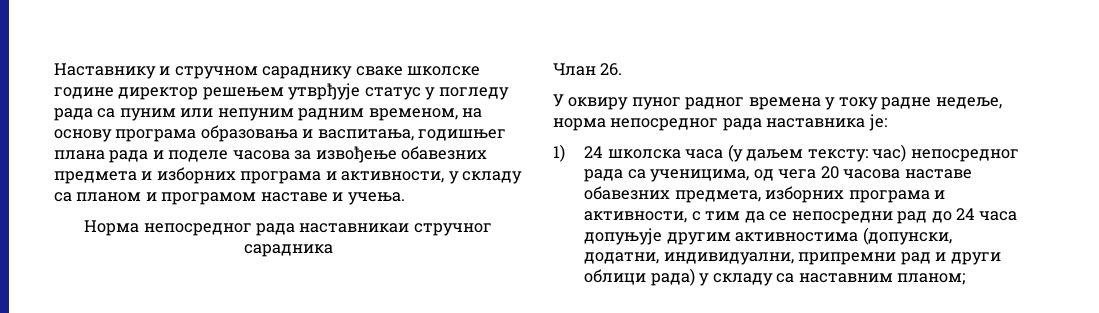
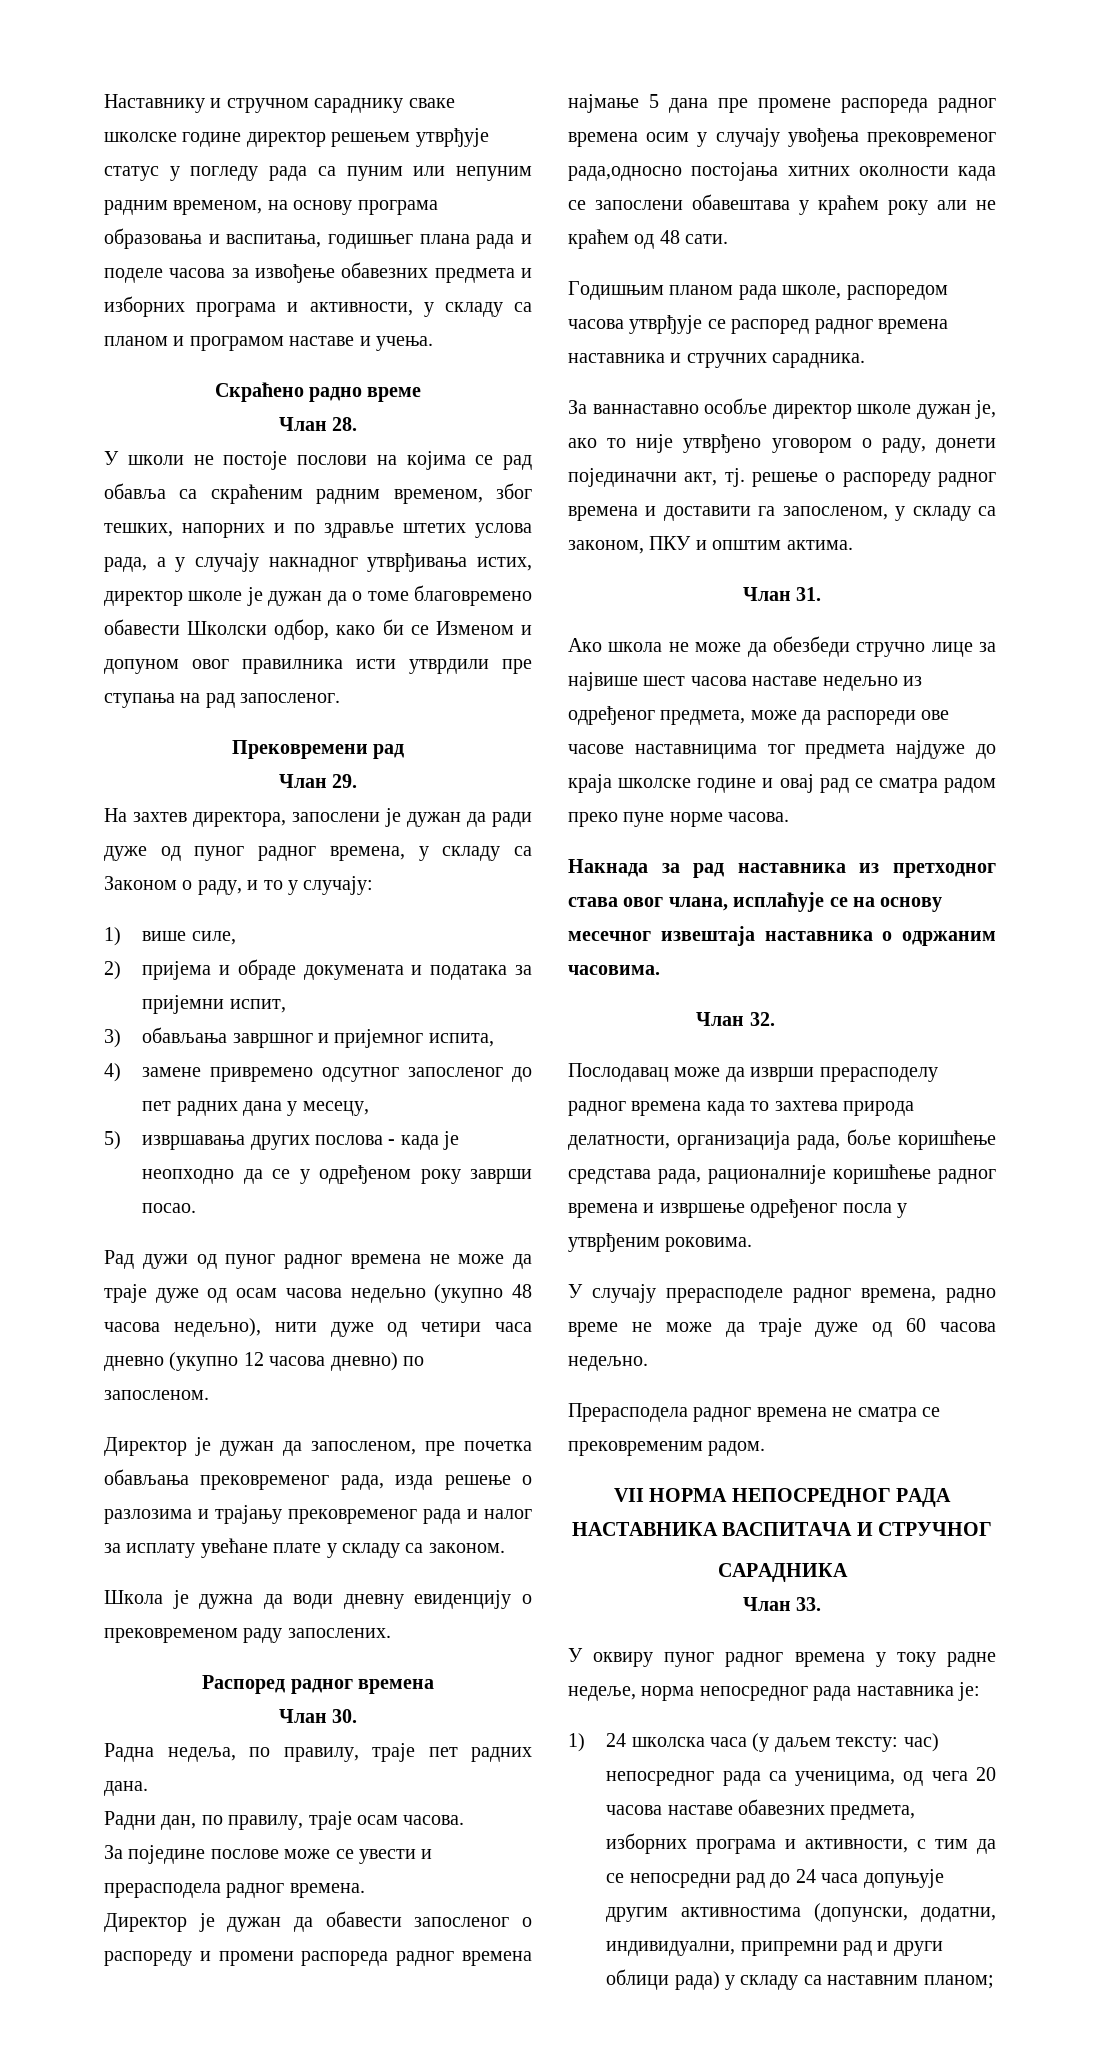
- Норма непосредног рада наставникаи стручног сарадника
- Члан 26.
+ Скраћено радно време
+ Члан 28.
+ У школи не постоје послови на којима се рад обавља са скраћеним радним временом, због тешких, напорних и по здравље штетих услова рада, а у случају накнадног утврђивања истих, директор школе је дужан да о томе благовремено обавести Школски одбор, како би се Изменом и допуном овог правилника исти утврдили пре ступања на рад запосленог.
+ Прековремени рад
+ Члан 29.
+ На захтев директора, запослени је дужан да ради дуже од пуног радног времена, у складу са Законом о раду, и то у случају:
+ 1) више силе,
+ 2) пријема и обраде докумената и података за пријемни испит,
+ 3) обављања завршног и пријемног испита,
+ 4) замене привремено одсутног запосленог до пет радних дана у месецу,
+ 5) извршавања других послова - када је неопходно да се у одређеном року заврши посао.
+ Рад дужи од пуног радног времена не може да траје дуже од осам часова недељно (укупно 48 часова недељно), нити дуже од четири часа дневно (укупно 12 часова дневно) по запосленом.
+ Директор је дужан да запосленом, пре почетка обављања прековременог рада, изда решење о разлозима и трајању прековременог рада и налог за исплату увећане плате у складу са законом.
+ Школа је дужна да води дневну евиденцију о прековременом раду запослених.
+ Распоред радног времена
+ Члан 30.
+ Радна недеља, по правилу, траје пет радних дана.
+ Радни дан, по правилу, траје осам часова.
+ За поједине послове може се увести и прерасподела радног времена.
+ Директор је дужан да обавести запосленог о распореду и промени распореда радног времена најмање 5 дана пре промене распореда радног времена осим у случају увођења прековременог рада,односно постојања хитних околности када се запослени обавештава у краћем року али не краћем од 48 сати.
+ Годишњим планом рада школе, распоредом часова утврђује се распоред радног времена наставника и стручних сарадника.
+ За ваннаставно особље директор школе дужан је, ако то није утврђено уговором о раду, донети појединачни акт, тј. решење о распореду радног времена и доставити га запосленом, у складу са законом, ПКУ и општим актима.
+ Члан 31.
+ Ако школа не може да обезбеди стручно лице за највише шест часова наставе недељно из одређеног предмета, може да распореди ове часове наставницима тог предмета најдуже до краја школске године и овај рад се сматра радом преко пуне норме часова.
+ Накнада за рад наставника из претходног става овог члана, исплаћује се на основу месечног извештаја наставника о одржаним часовима.
+ Члан 32.
+ Послодавац може да изврши прерасподелу радног времена када то захтева природа делатности, организација рада, боље коришћење средстава рада, рационалније коришћење радног времена и извршење одређеног посла у утврђеним роковима.
+ У случају прерасподеле радног времена, радно време не може да траје дуже од 60 часова недељно.
+ Прерасподела радног времена не сматра се прековременим радом.
+ VII НОРМА НЕПОСРЕДНОГ РАДА НАСТАВНИКА ВАСПИТАЧА И СТРУЧНОГ
+ САРАДНИКА
+ Члан 33.

